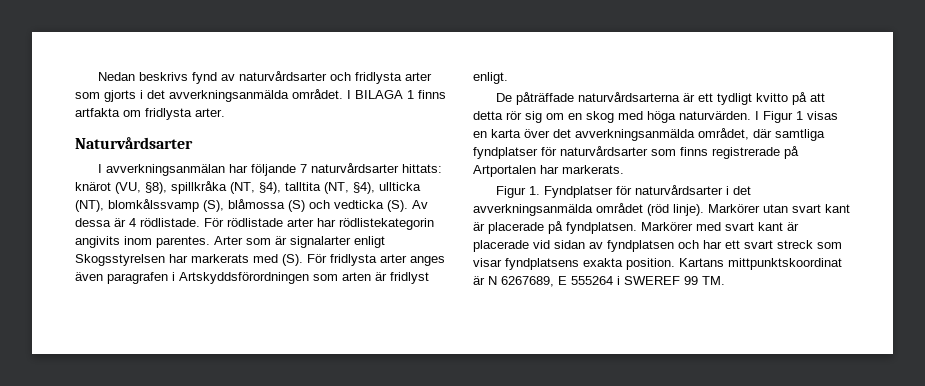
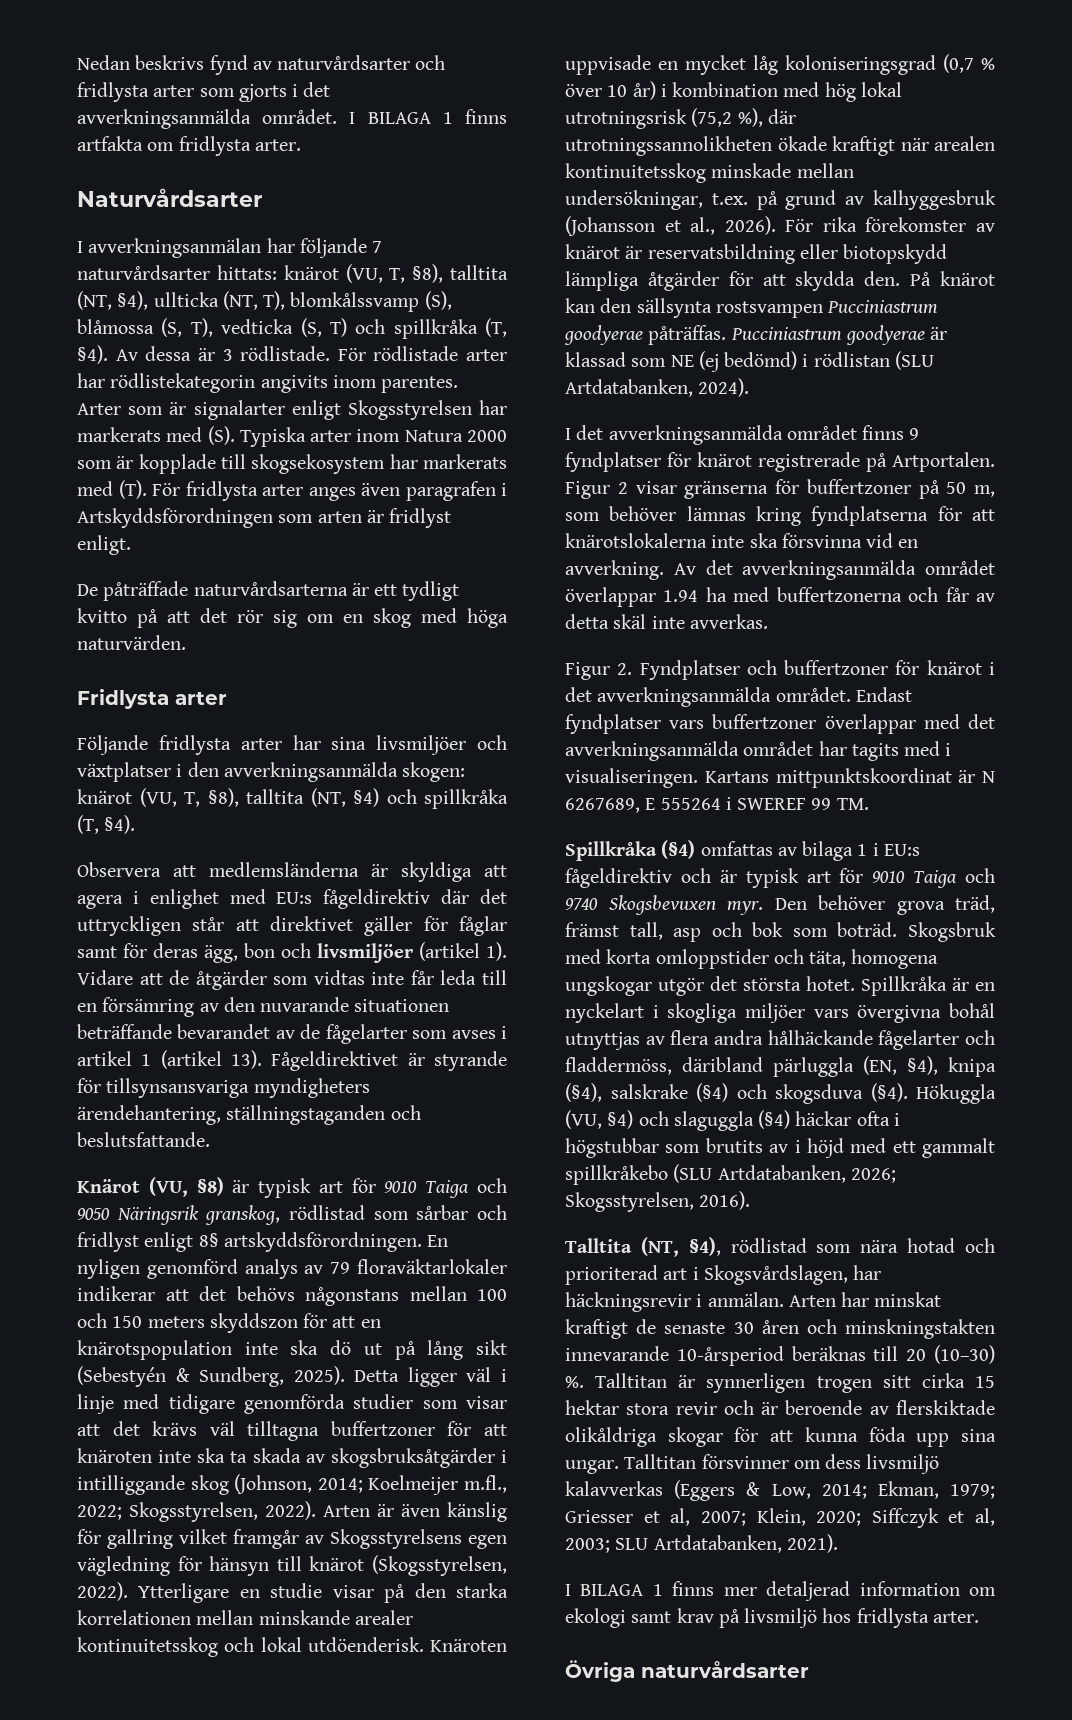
- I avverkningsanmälan har följande 7 naturvårdsarter hittats: knärot (VU, §8), spillkråka (NT, §4), talltita (NT, §4), ullticka (NT), blomkålssvamp (S), blåmossa (S) och vedticka (S). Av dessa är 4 rödlistade.
+ I avverkningsanmälan har följande 7 naturvårdsarter hittats: knärot (VU, T, §8), talltita (NT, §4), ullticka (NT, T), blomkålssvamp (S), blåmossa (S, T), vedticka (S, T) och spillkråka (T, §4). Av dessa är 3 rödlistade.
- Arter som är signalarter enligt Skogsstyrelsen har markerats med (S). För fridlysta arter anges även paragrafen i Artskyddsförordningen som arten är fridlyst enligt.
+ Arter som är signalarter enligt Skogsstyrelsen har markerats med (S). Typiska arter inom Natura 2000 som är kopplade till skogsekosystem har markerats med (T). För fridlysta arter anges även paragrafen i Artskyddsförordningen som arten är fridlyst enligt.
- De påträffade naturvårdsarterna är ett tydligt kvitto på att detta rör sig om en skog med höga naturvärden. I Figur 1 visas en karta över det avverkningsanmälda området, där samtliga fyndplatser för naturvårdsarter som finns registrerade på Artportalen har markerats.
- Figur 1. Fyndplatser för naturvårdsarter i det avverkningsanmälda området (röd linje). Markörer utan svart kant är placerade på fyndplatsen. Markörer med svart kant är placerade vid sidan av fyndplatsen och har ett svart streck som visar fyndplatsens exakta position.
+ De påträffade naturvårdsarterna är ett tydligt kvitto på att det rör sig om en skog med höga naturvärden.
+ Fridlysta arter
+ Följande fridlysta arter har sina livsmiljöer och växtplatser i den avverkningsanmälda skogen: knärot (VU, T, §8), talltita (NT, §4) och spillkråka (T, §4).
+ Observera att medlemsländerna är skyldiga att agera i enlighet med EU:s fågeldirektiv där det uttryckligen står att direktivet gäller för fåglar samt för deras ägg, bon och livsmiljöer (artikel 1). Vidare att de åtgärder som vidtas inte får leda till en försämring av den nuvarande situationen beträffande bevarandet av de fågelarter som avses i artikel 1 (artikel 13). Fågeldirektivet är styrande för tillsynsansvariga myndigheters ärendehantering, ställningstaganden och beslutsfattande.
+ Knärot (VU, §8) är typisk art för 9010 Taiga och 9050 Näringsrik granskog, rödlistad som sårbar och fridlyst enligt 8§ artskyddsförordningen. En nyligen genomförd analys av 79 floraväktarlokaler indikerar att det behövs någonstans mellan 100 och 150 meters skyddszon för att en knärotspopulation inte ska dö ut på lång sikt (Sebestyén & Sundberg, 2025). Detta ligger väl i linje med tidigare genomförda studier som visar att det krävs väl tilltagna buffertzoner för att knäroten inte ska ta skada av skogsbruksåtgärder i intilliggande skog (Johnson, 2014; Koelmeijer m.fl., 2022; Skogsstyrelsen, 2022). Arten är även känslig för gallring vilket framgår av Skogsstyrelsens egen vägledning för hänsyn till knärot (Skogsstyrelsen, 2022). Ytterligare en studie visar på den starka korrelationen mellan minskande arealer kontinuitetsskog och lokal utdöenderisk. Knäroten uppvisade en mycket låg koloniseringsgrad (0,7 % över 10 år) i kombination med hög lokal utrotningsrisk (75,2 %), där utrotningssannolikheten ökade kraftigt när arealen kontinuitetsskog minskade mellan undersökningar, t.ex. på grund av kalhyggesbruk (Johansson et al., 2026). För rika förekomster av knärot är reservatsbildning eller biotopskydd lämpliga åtgärder för att skydda den. På knärot kan den sällsynta rostsvampen Pucciniastrum goodyerae påträffas. Pucciniastrum goodyerae är klassad som NE (ej bedömd) i rödlistan (SLU Artdatabanken, 2024).
+ I det avverkningsanmälda området finns 9 fyndplatser för knärot registrerade på Artportalen. Figur 2 visar gränserna för buffertzoner på 50 m, som behöver lämnas kring fyndplatserna för att knärotslokalerna inte ska försvinna vid en avverkning. Av det avverkningsanmälda området överlappar 1.94 ha med buffertzonerna och får av detta skäl inte avverkas.
+ Figur 2. Fyndplatser och buffertzoner för knärot i det avverkningsanmälda området. Endast fyndplatser vars buffertzoner överlappar med det avverkningsanmälda området har tagits med i visualiseringen.
+ Spillkråka (§4) omfattas av bilaga 1 i EU:s fågeldirektiv och är typisk art för 9010 Taiga och 9740 Skogsbevuxen myr. Den behöver grova träd, främst tall, asp och bok som boträd. Skogsbruk med korta omloppstider och täta, homogena ungskogar utgör det största hotet. Spillkråka är en nyckelart i skogliga miljöer vars övergivna bohål utnyttjas av flera andra hålhäckande fågelarter och fladdermöss, däribland pärluggla (EN, §4), knipa (§4), salskrake (§4) och skogsduva (§4). Hökuggla (VU, §4) och slaguggla (§4) häckar ofta i högstubbar som brutits av i höjd med ett gammalt spillkråkebo (SLU Artdatabanken, 2026; Skogsstyrelsen, 2016).
+ Talltita (NT, §4), rödlistad som nära hotad och prioriterad art i Skogsvårdslagen, har häckningsrevir i anmälan. Arten har minskat kraftigt de senaste 30 åren och minskningstakten innevarande 10-årsperiod beräknas till 20 (10–30) %. Talltitan är synnerligen trogen sitt cirka 15 hektar stora revir och är beroende av flerskiktade olikåldriga skogar för att kunna föda upp sina ungar. Talltitan försvinner om dess livsmiljö kalavverkas (Eggers & Low, 2014; Ekman, 1979; Griesser et al, 2007; Klein, 2020; Siffczyk et al, 2003; SLU Artdatabanken, 2021).
+ I BILAGA 1 finns mer detaljerad information om ekologi samt krav på livsmiljö hos fridlysta arter.
+ Övriga naturvårdsarter

